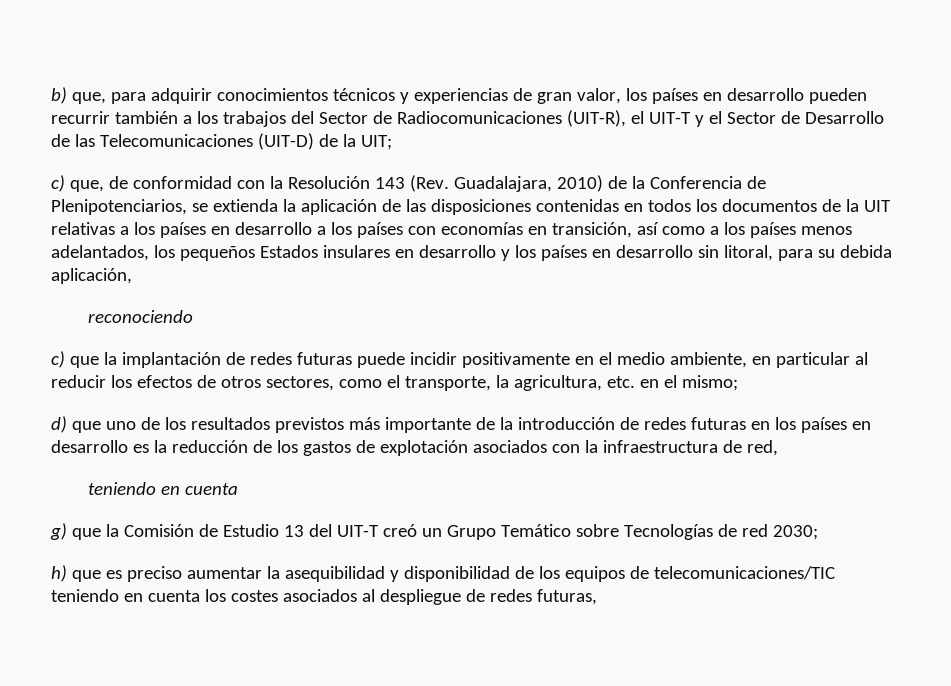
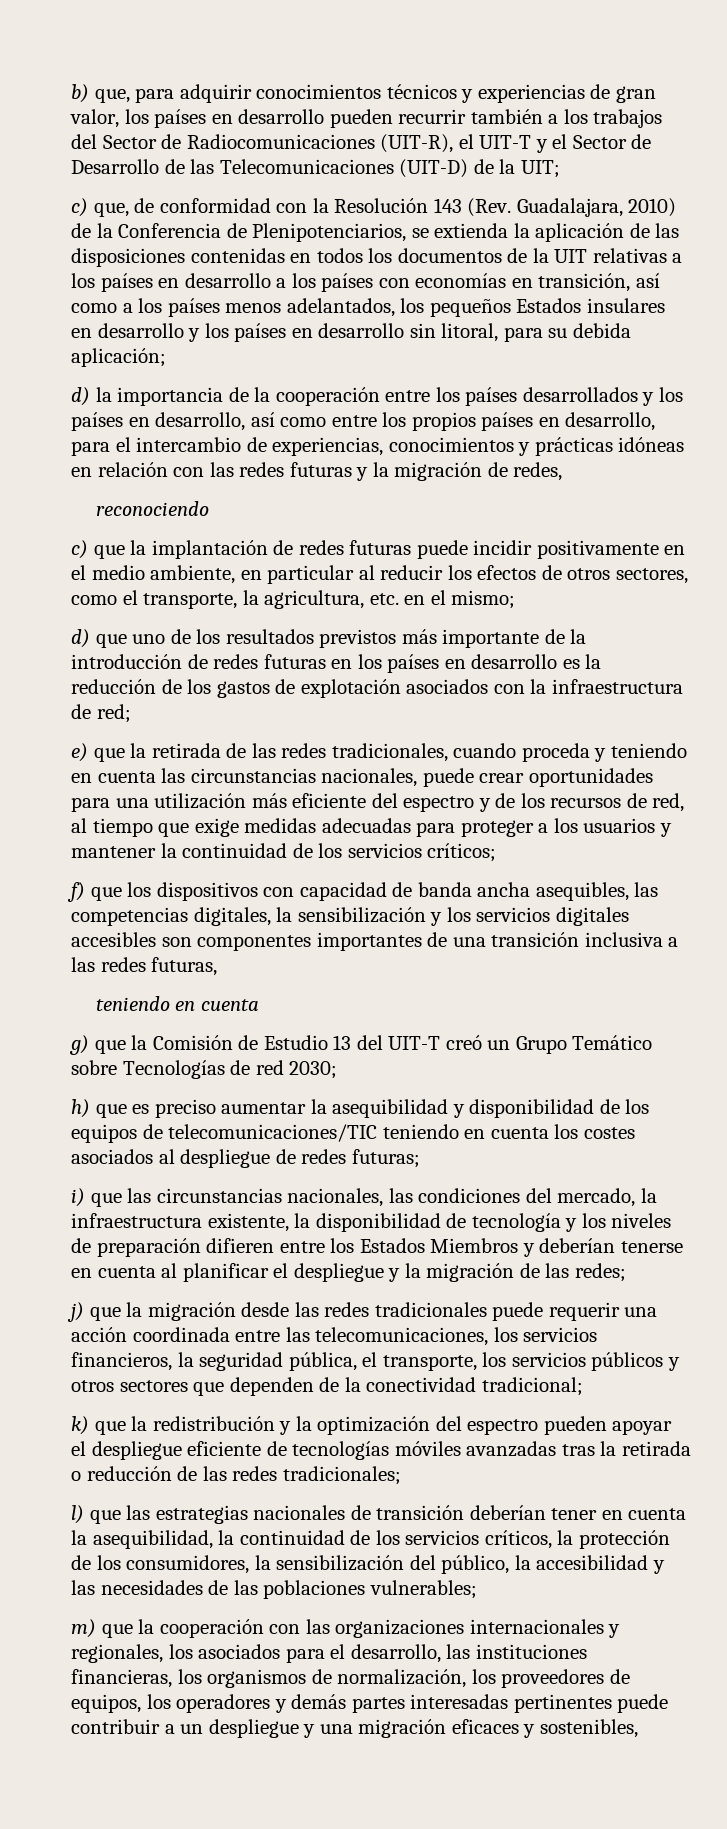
- c) que, de conformidad con la Resolución 143 (Rev. Guadalajara, 2010) de la Conferencia de Plenipotenciarios, se extienda la aplicación de las disposiciones contenidas en todos los documentos de la UIT relativas a los países en desarrollo a los países con economías en transición, así como a los países menos adelantados, los pequeños Estados insulares en desarrollo y los países en desarrollo sin litoral, para su debida aplicación,
+ c) que, de conformidad con la Resolución 143 (Rev. Guadalajara, 2010) de la Conferencia de Plenipotenciarios, se extienda la aplicación de las disposiciones contenidas en todos los documentos de la UIT relativas a los países en desarrollo a los países con economías en transición, así como a los países menos adelantados, los pequeños Estados insulares en desarrollo y los países en desarrollo sin litoral, para su debida aplicación;
+ d) la importancia de la cooperación entre los países desarrollados y los países en desarrollo, así como entre los propios países en desarrollo, para el intercambio de experiencias, conocimientos y prácticas idóneas en relación con las redes futuras y la migración de redes,
- d) que uno de los resultados previstos más importante de la introducción de redes futuras en los países en desarrollo es la reducción de los gastos de explotación asociados con la infraestructura de red,
+ d) que uno de los resultados previstos más importante de la introducción de redes futuras en los países en desarrollo es la reducción de los gastos de explotación asociados con la infraestructura de red;
+ e) que la retirada de las redes tradicionales, cuando proceda y teniendo en cuenta las circunstancias nacionales, puede crear oportunidades para una utilización más eficiente del espectro y de los recursos de red, al tiempo que exige medidas adecuadas para proteger a los usuarios y mantener la continuidad de los servicios críticos;
+ f) que los dispositivos con capacidad de banda ancha asequibles, las competencias digitales, la sensibilización y los servicios digitales accesibles son componentes importantes de una transición inclusiva a las redes futuras,
- h) que es preciso aumentar la asequibilidad y disponibilidad de los equipos de telecomunicaciones/TIC teniendo en cuenta los costes asociados al despliegue de redes futuras,
+ h) que es preciso aumentar la asequibilidad y disponibilidad de los equipos de telecomunicaciones/TIC teniendo en cuenta los costes asociados al despliegue de redes futuras;
+ i) que las circunstancias nacionales, las condiciones del mercado, la infraestructura existente, la disponibilidad de tecnología y los niveles de preparación difieren entre los Estados Miembros y deberían tenerse en cuenta al planificar el despliegue y la migración de las redes;
+ j) que la migración desde las redes tradicionales puede requerir una acción coordinada entre las telecomunicaciones, los servicios financieros, la seguridad pública, el transporte, los servicios públicos y otros sectores que dependen de la conectividad tradicional;
+ k) que la redistribución y la optimización del espectro pueden apoyar el despliegue eficiente de tecnologías móviles avanzadas tras la retirada o reducción de las redes tradicionales;
+ l) que las estrategias nacionales de transición deberían tener en cuenta la asequibilidad, la continuidad de los servicios críticos, la protección de los consumidores, la sensibilización del público, la accesibilidad y las necesidades de las poblaciones vulnerables;
+ m) que la cooperación con las organizaciones internacionales y regionales, los asociados para el desarrollo, las instituciones financieras, los organismos de normalización, los proveedores de equipos, los operadores y demás partes interesadas pertinentes puede contribuir a un despliegue y una migración eficaces y sostenibles,

